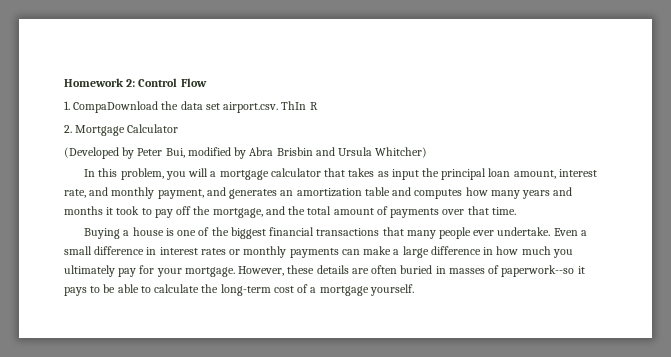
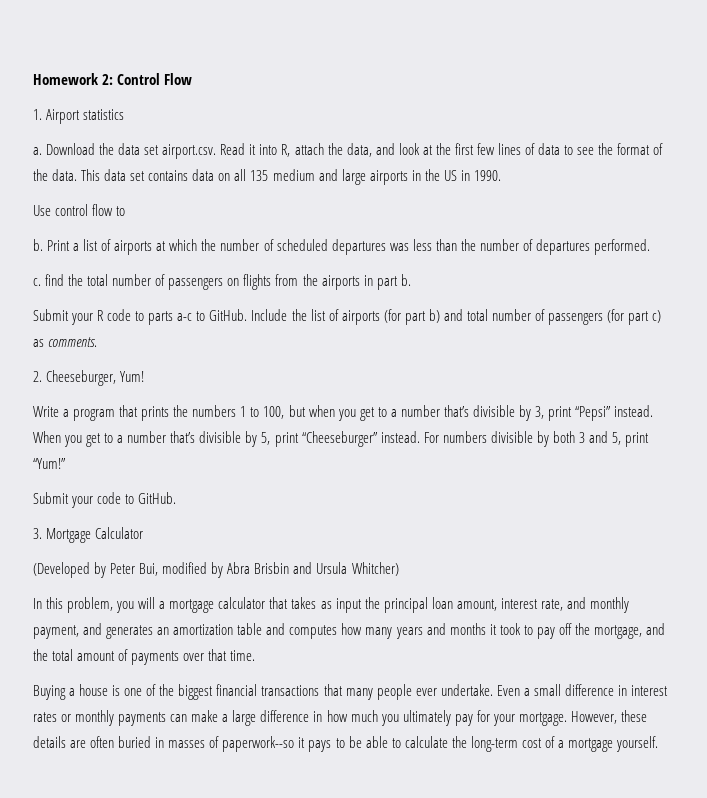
- 1. CompaDownload the data set airport.csv. ThIn R
- 2. Mortgage Calculator
+ 1. Airport statistics
+ a. Download the data set airport.csv. Read it into R, attach the data, and look at the first few lines of data to see the format of the data. This data set contains data on all 135 medium and large airports in the US in 1990.
+ Use control flow to
+ b. Print a list of airports at which the number of scheduled departures was less than the number of departures performed.
+ c. find the total number of passengers on flights from the airports in part b.
+ Submit your R code to parts a-c to GitHub. Include the list of airports (for part b) and total number of passengers (for part c) as comments.
+ 2. Cheeseburger, Yum!
+ Write a program that prints the numbers 1 to 100, but when you get to a number that’s divisible by 3, print “Pepsi” instead. When you get to a number that’s divisible by 5, print “Cheeseburger” instead. For numbers divisible by both 3 and 5, print “Yum!”
+ Submit your code to GitHub.
+ 3. Mortgage Calculator

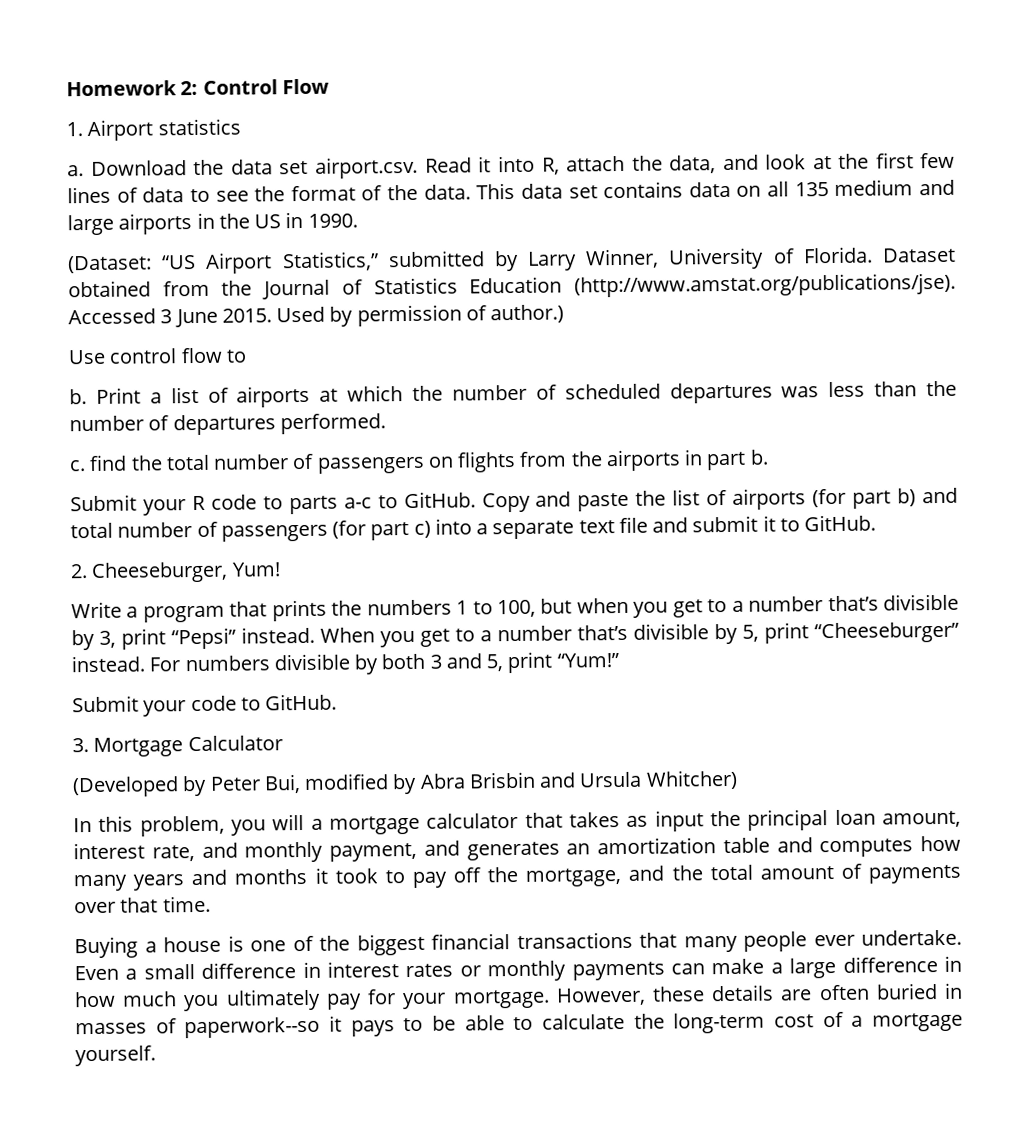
+ (Dataset: “US Airport Statistics,” submitted by Larry Winner, University of Florida. Dataset obtained from the Journal of Statistics Education (http://www.amstat.org/publications/jse). Accessed 3 June 2015. Used by permission of author.)
- Include the list of airports (for part b) and total number of passengers (for part c) as comments.
+ Copy and paste the list of airports (for part b) and total number of passengers (for part c) into a separate text file and submit it to GitHub.

